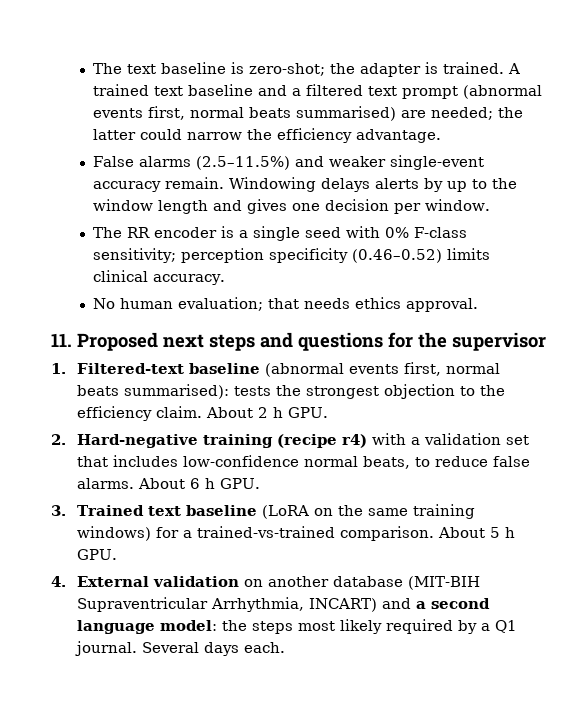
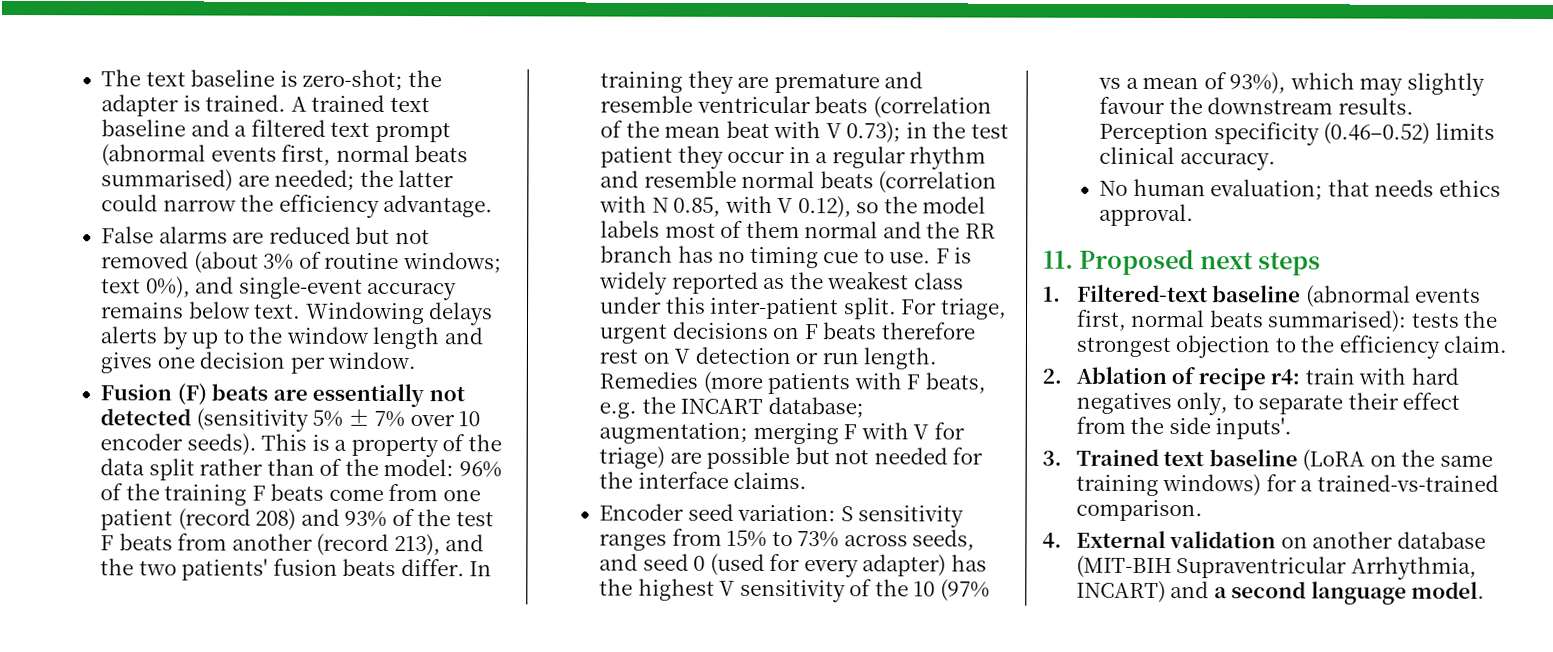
- False alarms (2.5–11.5%) and weaker single-event accuracy remain.
+ False alarms are reduced but not removed (about 3% of routine windows; text 0%), and single-event accuracy remains below text.
- The RR encoder is a single seed with 0% F-class sensitivity; perception specificity (0.46–0.52) limits clinical accuracy.
+ Fusion (F) beats are essentially not detected (sensitivity 5% ± 7% over 10 encoder seeds). This is a property of the data split rather than of the model: 96% of the training F beats come from one patient (record 208) and 93% of the test F beats from another (record 213), and the two patients' fusion beats differ. In training they are premature and resemble ventricular beats (correlation of the mean beat with V 0.73); in the test patient they occur in a regular rhythm and resemble normal beats (correlation with N 0.85, with V 0.12), so the model labels most of them normal and the RR branch has no timing cue to use. F is widely reported as the weakest class under this inter-patient split. For triage, urgent decisions on F beats therefore rest on V detection or run length. Remedies (more patients with F beats, e.g. the INCART database; augmentation; merging F with V for triage) are possible but not needed for the interface claims.
+ Encoder seed variation: S sensitivity ranges from 15% to 73% across seeds, and seed 0 (used for every adapter) has the highest V sensitivity of the 10 (97% vs a mean of 93%), which may slightly favour the downstream results. Perception specificity (0.46–0.52) limits clinical accuracy.
- 11. Proposed next steps and questions for the supervisor
+ 11. Proposed next steps
- 1. Filtered-text baseline (abnormal events first, normal beats summarised): tests the strongest objection to the efficiency claim. About 2 h GPU.
- 2. Hard-negative training (recipe r4) with a validation set that includes low-confidence normal beats, to reduce false alarms. About 6 h GPU.
+ 1. Filtered-text baseline (abnormal events first, normal beats summarised): tests the strongest objection to the efficiency claim.
+ 2. Ablation of recipe r4: train with hard negatives only, to separate their effect from the side inputs'.
- About 5 h GPU.
- 4. External validation on another database (MIT-BIH Supraventricular Arrhythmia, INCART) and a second language model: the steps most likely required by a Q1 journal. Several days each.
+ 4. External validation on another database (MIT-BIH Supraventricular Arrhythmia, INCART) and a second language model.

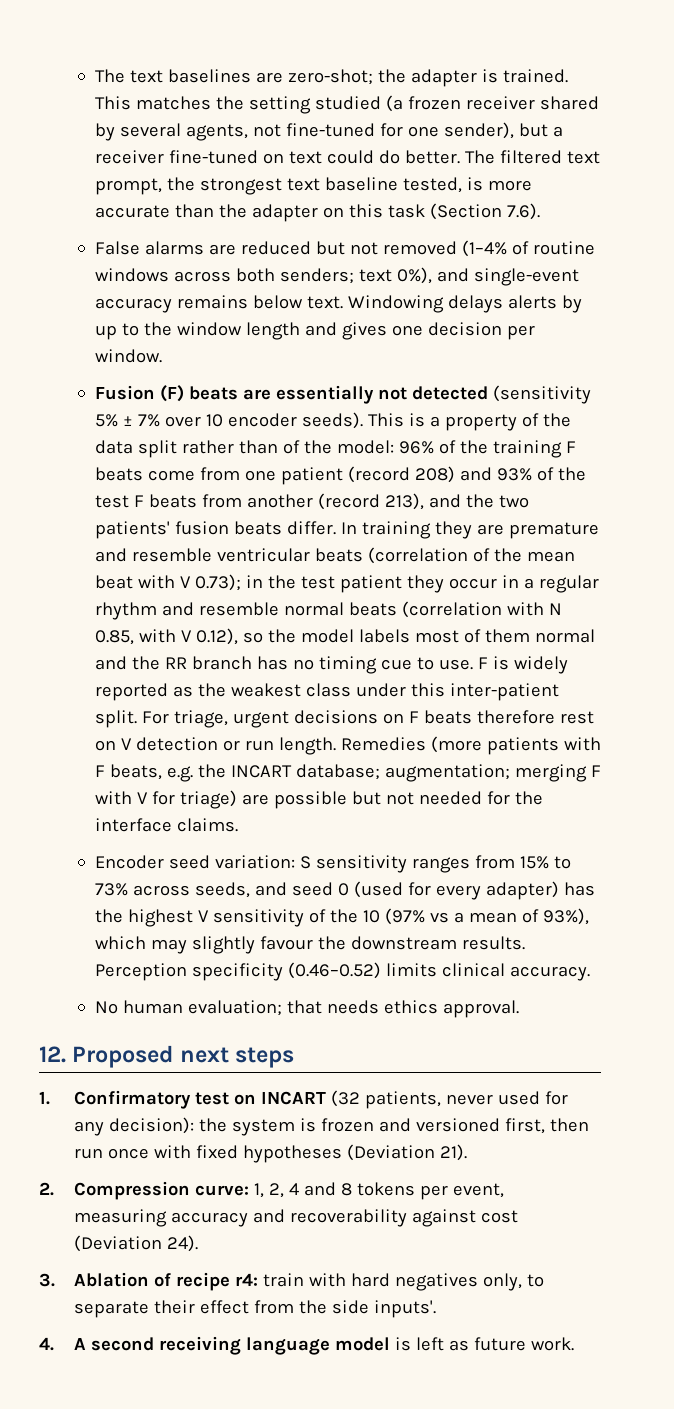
- The text baseline is zero-shot; the adapter is trained.
+ The text baselines are zero-shot; the adapter is trained.
- A trained text baseline and a filtered text prompt (abnormal events first, normal beats summarised) are needed; the latter could narrow the efficiency advantage.
+ This matches the setting studied (a frozen receiver shared by several agents, not fine-tuned for one sender), but a receiver fine-tuned on text could do better. The filtered text prompt, the strongest text baseline tested, is more accurate than the adapter on this task (Section 7.6).
- False alarms are reduced but not removed (about 3% of routine windows; text 0%), and single-event accuracy remains below text.
+ False alarms are reduced but not removed (1–4% of routine windows across both senders; text 0%), and single-event accuracy remains below text.
- 11. Proposed next steps
+ 12. Proposed next steps
- 1. Filtered-text baseline (abnormal events first, normal beats summarised): tests the strongest objection to the efficiency claim.
- 2. Ablation of recipe r4: train with hard negatives only, to separate their effect from the side inputs'.
+ 1. Confirmatory test on INCART (32 patients, never used for any decision): the system is frozen and versioned first, then run once with fixed hypotheses (Deviation 21).
+ 2. Compression curve: 1, 2, 4 and 8 tokens per event, measuring accuracy and recoverability against cost (Deviation 24).
+ 3. Ablation of recipe r4: train with hard negatives only, to separate their effect from the side inputs'.
- 3. Trained text baseline (LoRA on the same training windows) for a trained-vs-trained comparison.
- 4. External validation on another database (MIT-BIH Supraventricular Arrhythmia, INCART) and a second language model.
+ 4. A second receiving language model is left as future work.

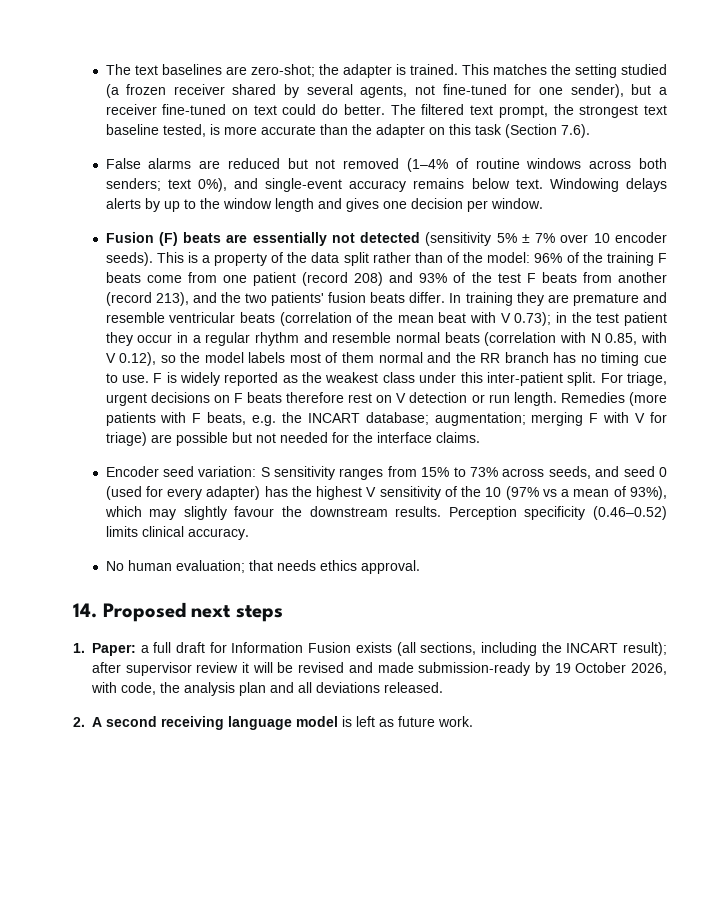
- 12. Proposed next steps
+ 14. Proposed next steps
- 1. Confirmatory test on INCART (32 patients, never used for any decision): the system is frozen and versioned first, then run once with fixed hypotheses (Deviation 21).
- 2. Compression curve: 1, 2, 4 and 8 tokens per event, measuring accuracy and recoverability against cost (Deviation 24).
- 3. Ablation of recipe r4: train with hard negatives only, to separate their effect from the side inputs'.
- 4. A second receiving language model is left as future work.
+ 1. Paper: a full draft for Information Fusion exists (all sections, including the INCART result); after supervisor review it will be revised and made submission-ready by 19 October 2026, with code, the analysis plan and all deviations released.
+ 2. A second receiving language model is left as future work.

